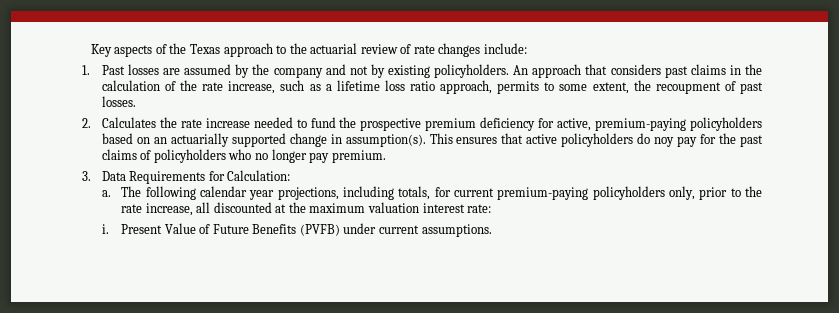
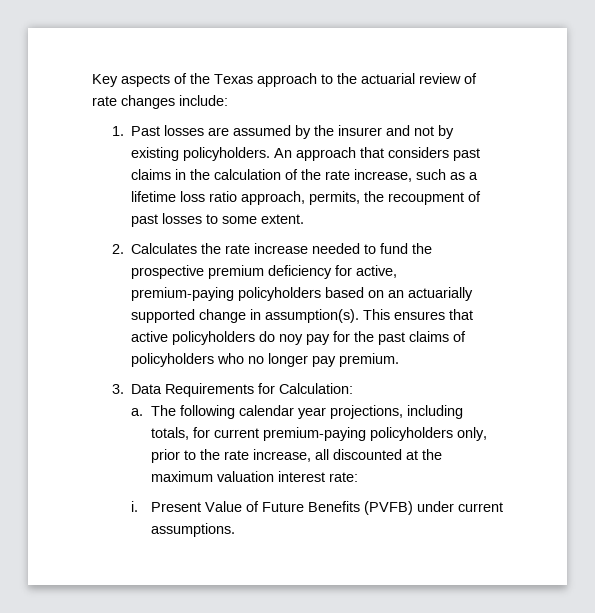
- 1. Past losses are assumed by the company and not by existing policyholders.
+ 1. Past losses are assumed by the insurer and not by existing policyholders.
- An approach that considers past claims in the calculation of the rate increase, such as a lifetime loss ratio approach, permits to some extent, the recoupment of past losses.
+ An approach that considers past claims in the calculation of the rate increase, such as a lifetime loss ratio approach, permits, the recoupment of past losses to some extent.

